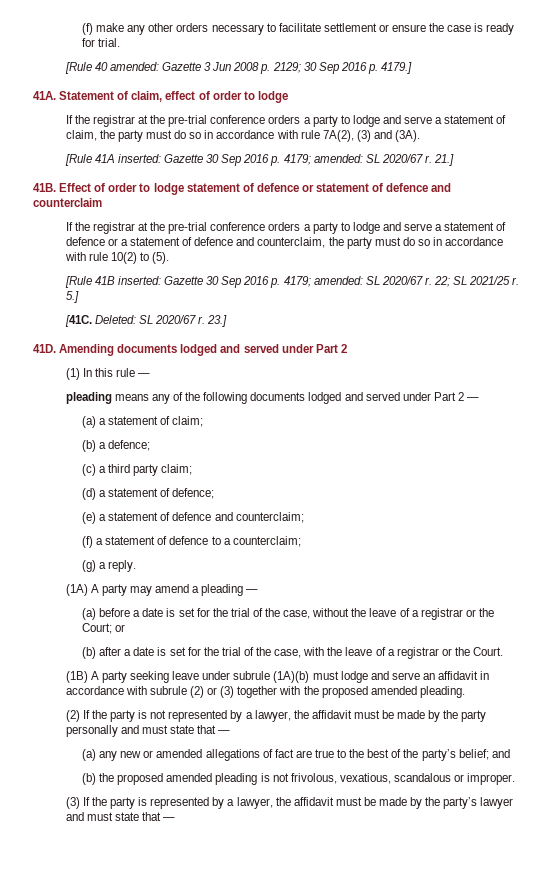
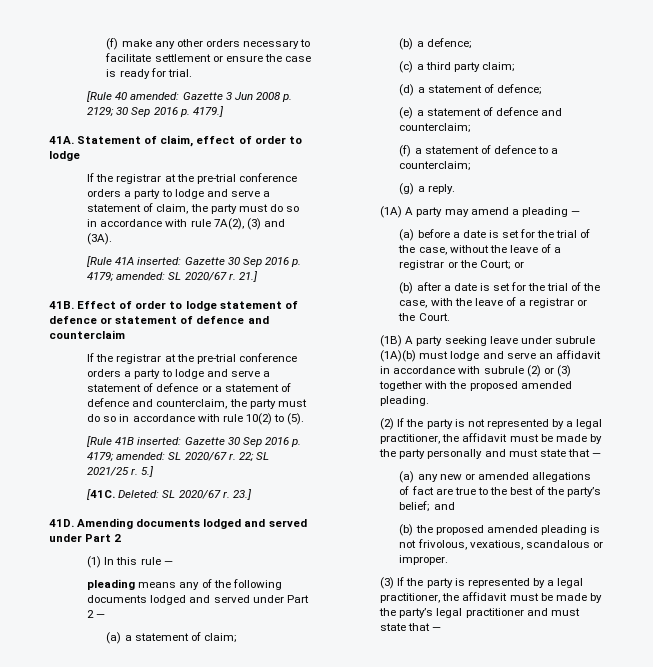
- (2) If the party is not represented by a lawyer, the affidavit must be made by the party personally and must state that —
+ (2) If the party is not represented by a legal practitioner, the affidavit must be made by the party personally and must state that —
- (3) If the party is represented by a lawyer, the affidavit must be made by the party’s lawyer and must state that —
+ (3) If the party is represented by a legal practitioner, the affidavit must be made by the party’s legal practitioner and must state that —

